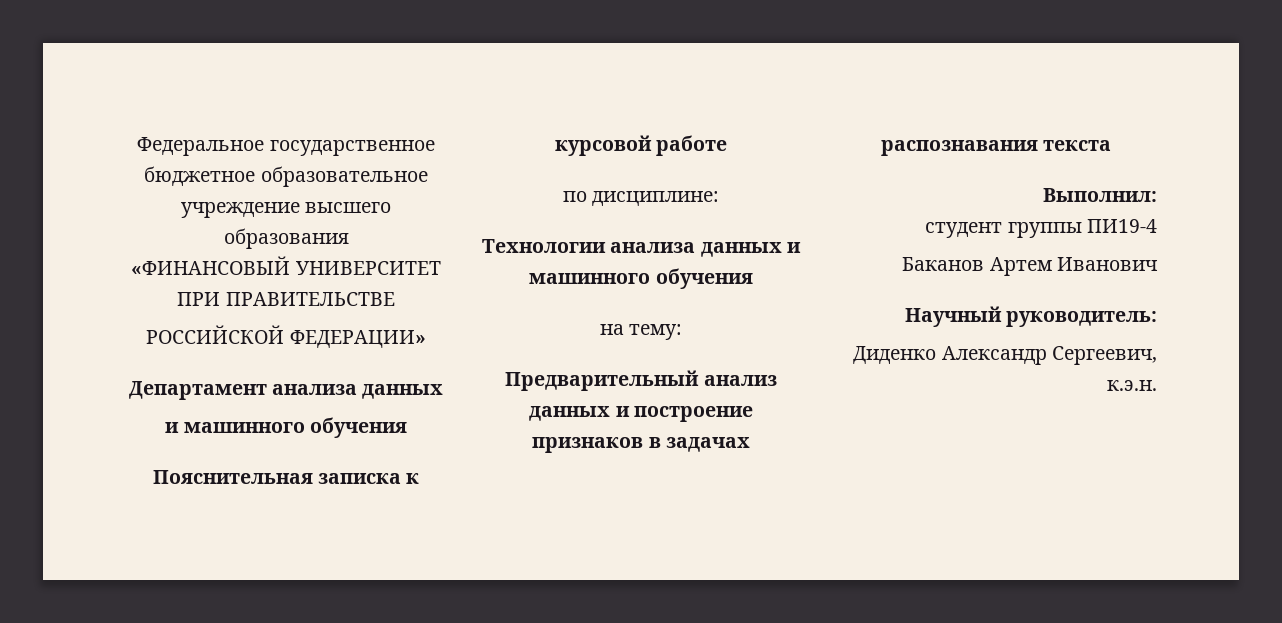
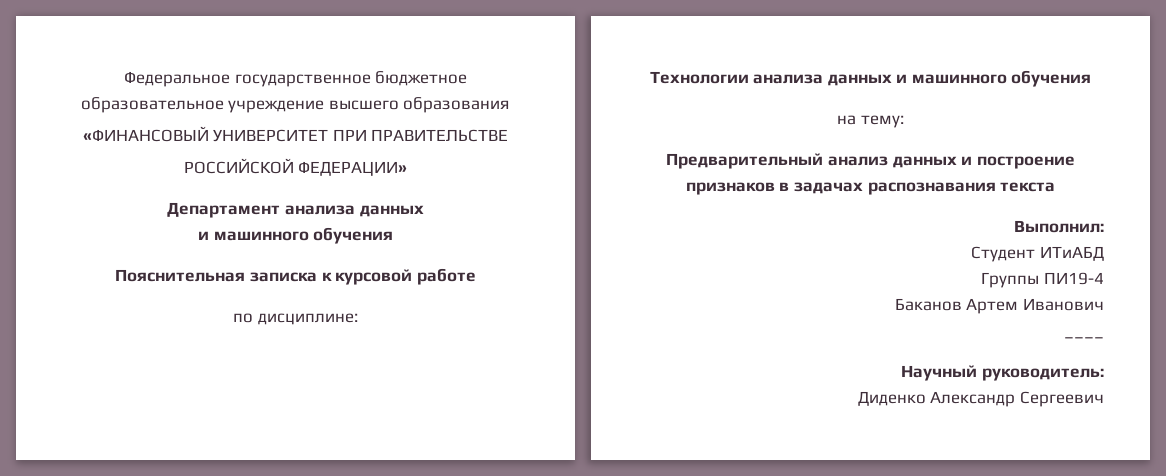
- студент группы ПИ19-4
+ Студент ИТиАБД
+ Группы ПИ19-4
+ ____
- Диденко Александр Сергеевич, к.э.н.
+ Диденко Александр Сергеевич

